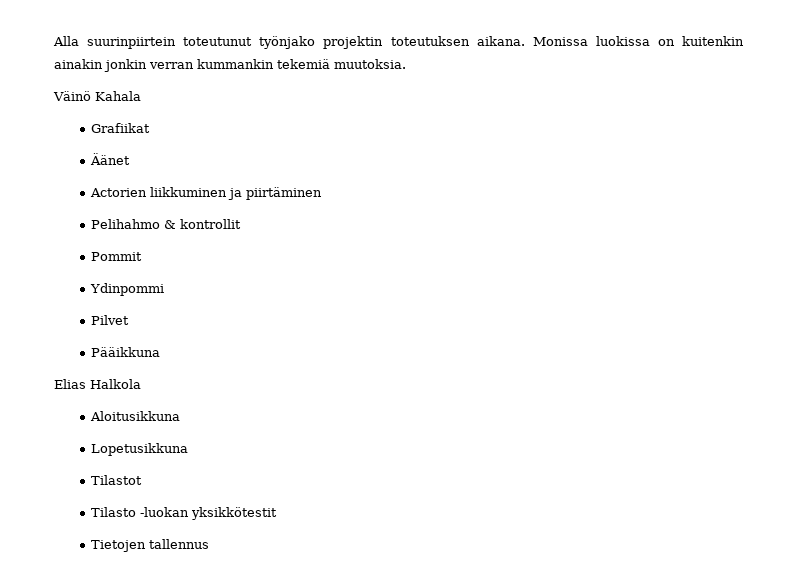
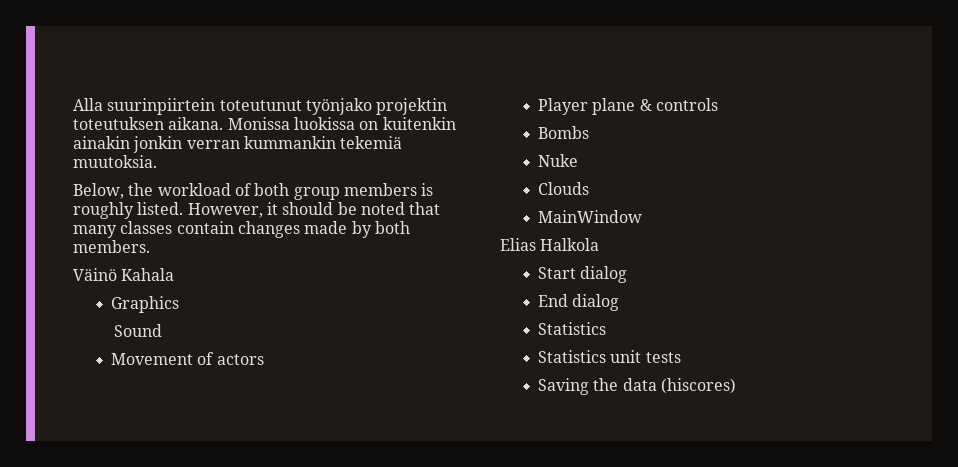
+ Below, the workload of both group members is roughly listed. However, it should be noted that many classes contain changes made by both members.
  Väinö Kahala
- Grafiikat
- Äänet
- Actorien liikkuminen ja piirtäminen
- Pelihahmo & kontrollit
- Pommit
- Ydinpommi
- Pilvet
- Pääikkuna
+ Graphics
+ Sound
+ Movement of actors
+ Player plane & controls
+ Bombs
+ Nuke
+ Clouds
+ MainWindow
  Elias Halkola
- Aloitusikkuna
- Lopetusikkuna
- Tilastot
- Tilasto -luokan yksikkötestit
- Tietojen tallennus
+ Start dialog
+ End dialog
+ Statistics
+ Statistics unit tests
+ Saving the data (hiscores)

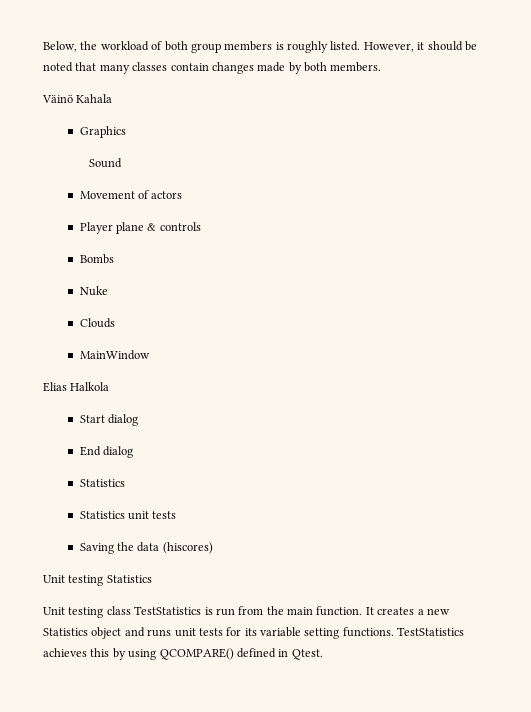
- Alla suurinpiirtein toteutunut työnjako projektin toteutuksen aikana. Monissa luokissa on kuitenkin ainakin jonkin verran kummankin tekemiä muutoksia.
+ Unit testing Statistics
+ Unit testing class TestStatistics is run from the main function. It creates a new Statistics object and runs unit tests for its variable setting functions. TestStatistics achieves this by using QCOMPARE() defined in Qtest.

